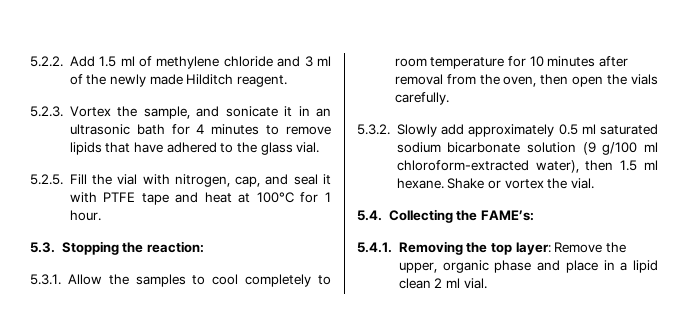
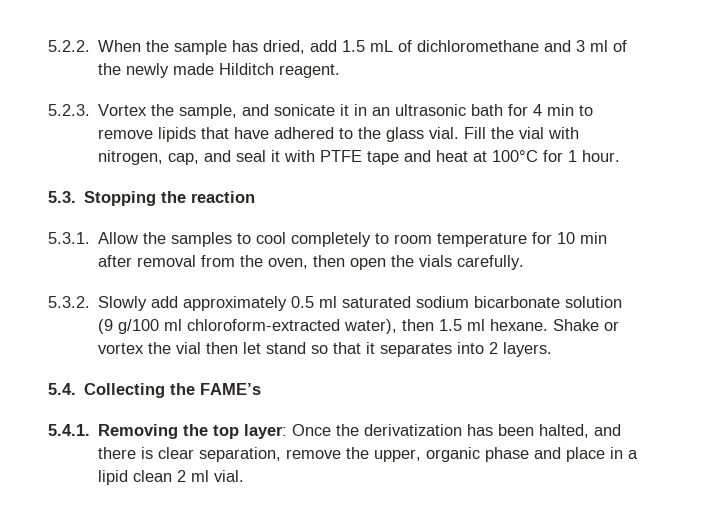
- 5.2.2. Add 1.5 ml of methylene chloride and 3 ml of the newly made Hilditch reagent.
+ 5.2.2. When the sample has dried, add 1.5 mL of dichloromethane and 3 ml of the newly made Hilditch reagent.
- 5.2.3. Vortex the sample, and sonicate it in an ultrasonic bath for 4 minutes to remove lipids that have adhered to the glass vial.
- 5.2.5. Fill the vial with nitrogen, cap, and seal it with PTFE tape and heat at 100°C for 1 hour.
+ 5.2.3. Vortex the sample, and sonicate it in an ultrasonic bath for 4 min to remove lipids that have adhered to the glass vial. Fill the vial with nitrogen, cap, and seal it with PTFE tape and heat at 100°C for 1 hour.
- 5.3. Stopping the reaction:
+ 5.3. Stopping the reaction
- 5.3.1. Allow the samples to cool completely to room temperature for 10 minutes after removal from the oven, then open the vials carefully.
+ 5.3.1. Allow the samples to cool completely to room temperature for 10 min after removal from the oven, then open the vials carefully.
- Shake or vortex the vial.
+ Shake or vortex the vial then let stand so that it separates into 2 layers.
- 5.4. Collecting the FAME’s:
+ 5.4. Collecting the FAME’s
- 5.4.1. Removing the top layer: Remove the upper, organic phase and place in a lipid clean 2 ml vial.
+ 5.4.1. Removing the top layer: Once the derivatization has been halted, and there is clear separation, remove the upper, organic phase and place in a lipid clean 2 ml vial.

